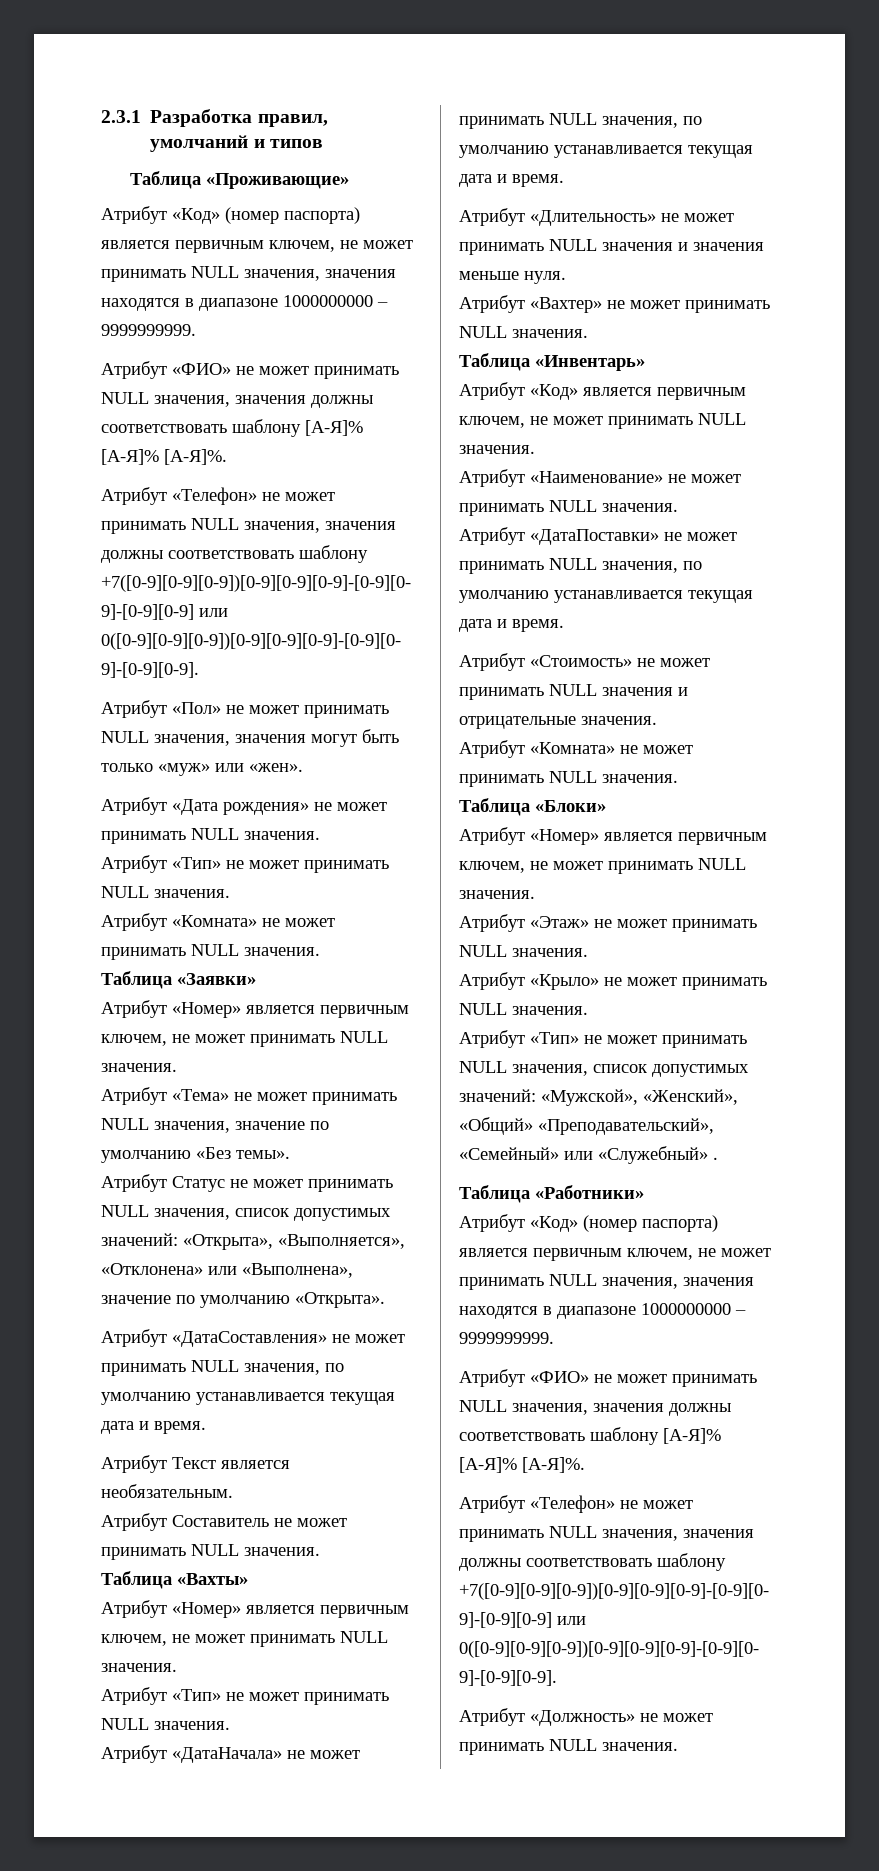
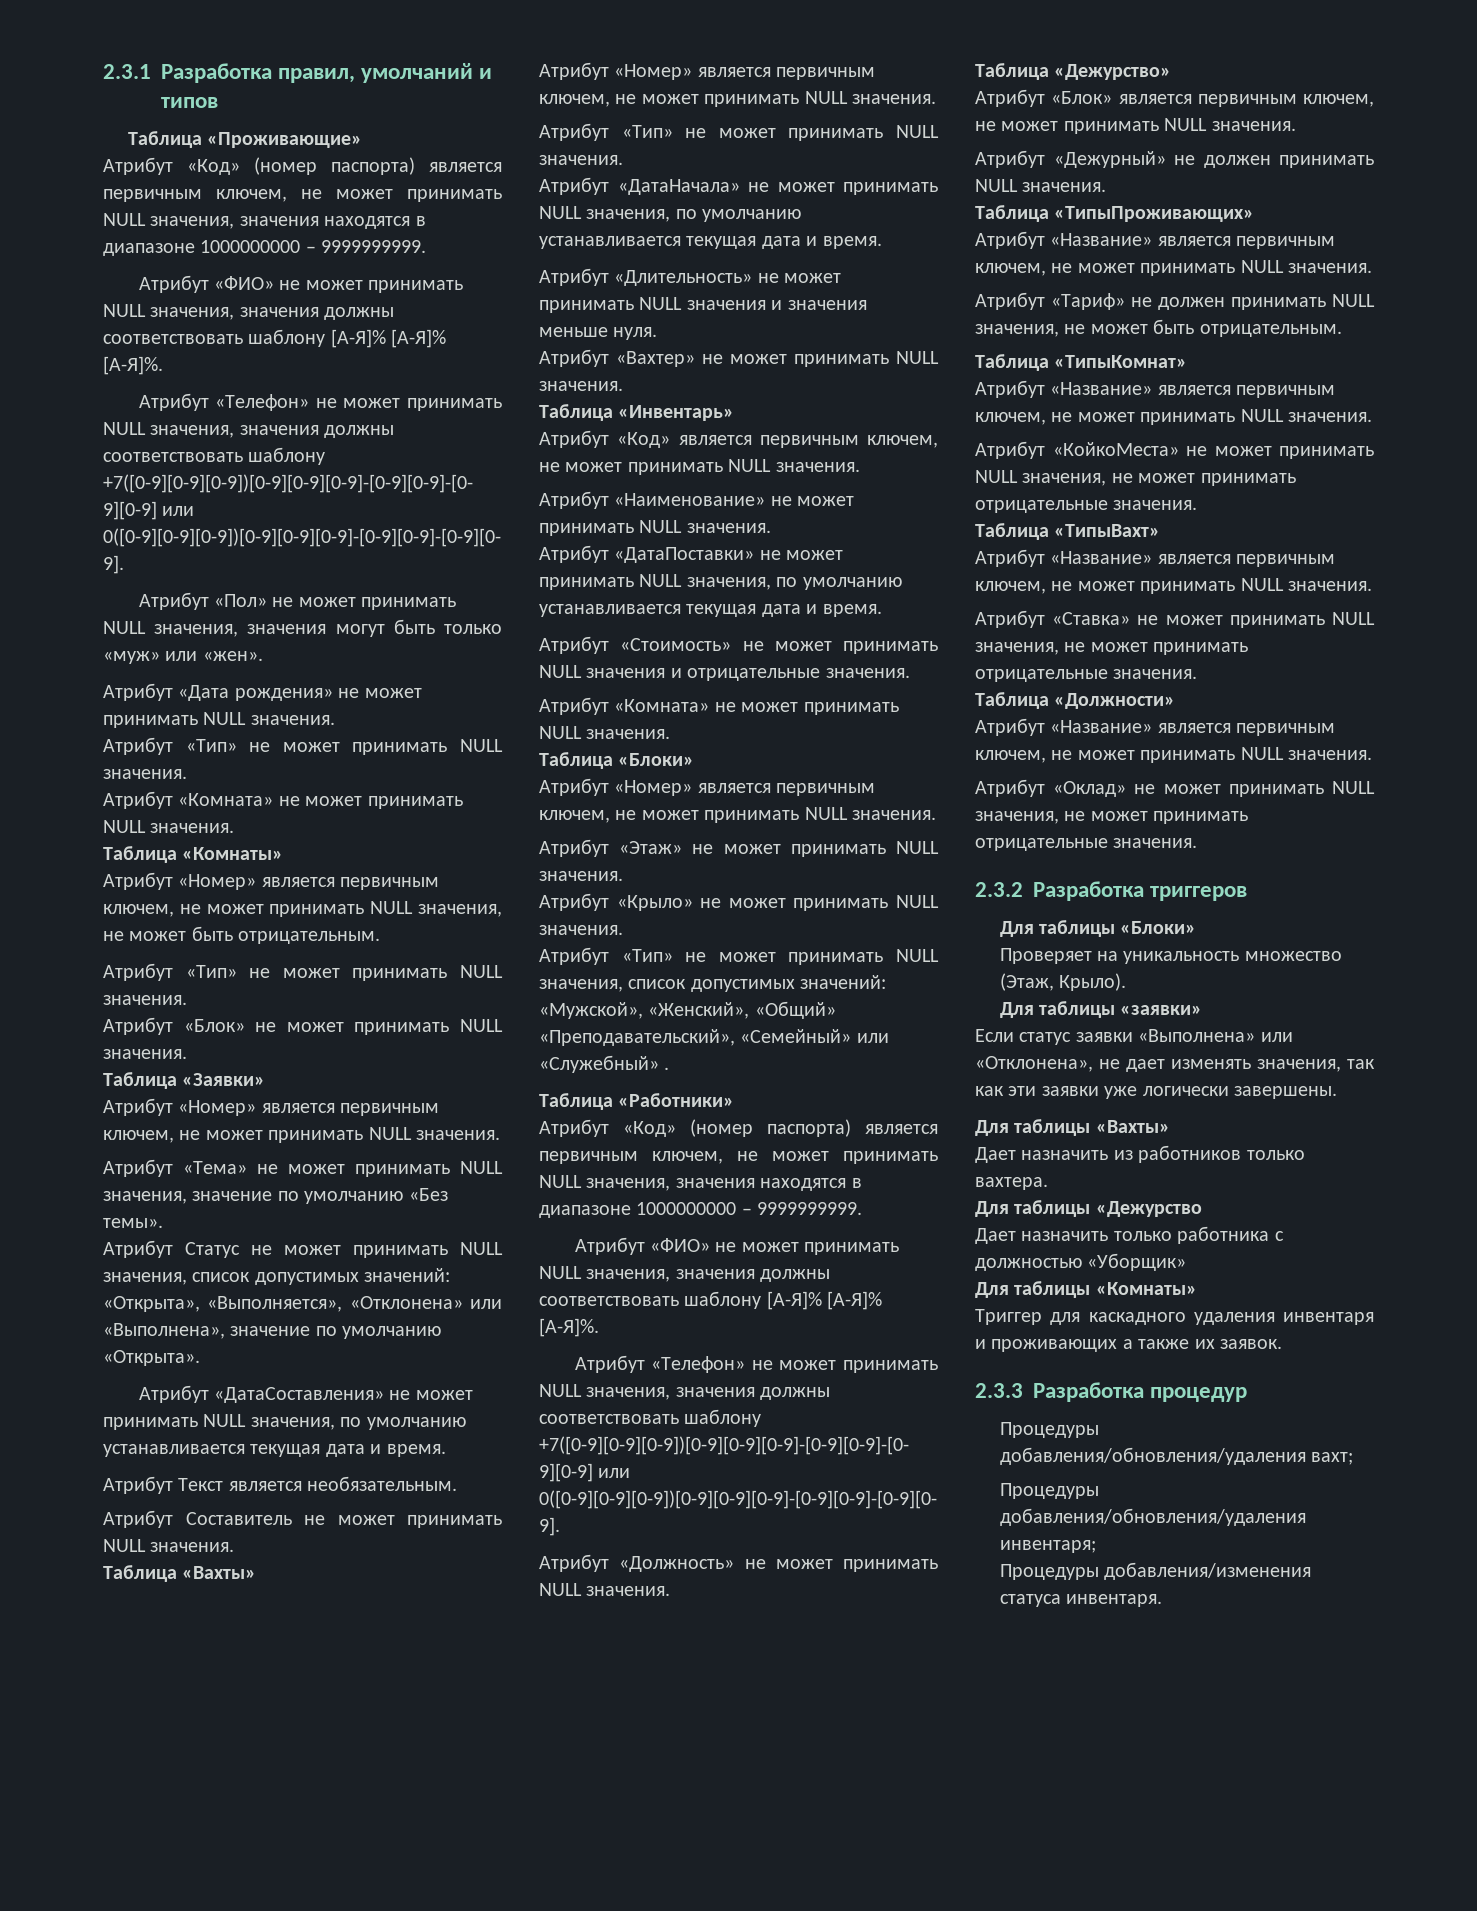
+ Таблица «Комнаты»
+ Атрибут «Номер» является первичным ключем, не может принимать NULL значения, не может быть отрицательным.
+ Атрибут «Тип» не может принимать NULL значения.
+ Атрибут «Блок» не может принимать NULL значения.
+ Таблица «Дежурство»
+ Атрибут «Блок» является первичным ключем, не может принимать NULL значения.
+ Атрибут «Дежурный» не должен принимать NULL значения.
+ Таблица «ТипыПроживающих»
+ Атрибут «Название» является первичным ключем, не может принимать NULL значения.
+ Атрибут «Тариф» не должен принимать NULL значения, не может быть отрицательным.
+ Таблица «ТипыКомнат»
+ Атрибут «Название» является первичным ключем, не может принимать NULL значения.
+ Атрибут «КойкоМеста» не может принимать NULL значения, не может принимать отрицательные значения.
+ Таблица «ТипыВахт»
+ Атрибут «Название» является первичным ключем, не может принимать NULL значения.
+ Атрибут «Ставка» не может принимать NULL значения, не может принимать отрицательные значения.
+ Таблица «Должности»
+ Атрибут «Название» является первичным ключем, не может принимать NULL значения.
+ Атрибут «Оклад» не может принимать NULL значения, не может принимать отрицательные значения.
+ 2.3.2 Разработка триггеров
+ Для таблицы «Блоки»
+ Проверяет на уникальность множество (Этаж, Крыло).
+ Для таблицы «заявки»
+ Если статус заявки «Выполнена» или «Отклонена», не дает изменять значения, так как эти заявки уже логически завершены.
+ Для таблицы «Вахты»
+ Дает назначить из работников только вахтера.
+ Для таблицы «Дежурство
+ Дает назначить только работника с должностью «Уборщик»
+ Для таблицы «Комнаты»
+ Триггер для каскадного удаления инвентаря и проживающих а также их заявок.
+ 2.3.3 Разработка процедур
+ Процедуры добавления/обновления/удаления вахт;
+ Процедуры добавления/обновления/удаления инвентаря;
+ Процедуры добавления/изменения статуса инвентаря.

